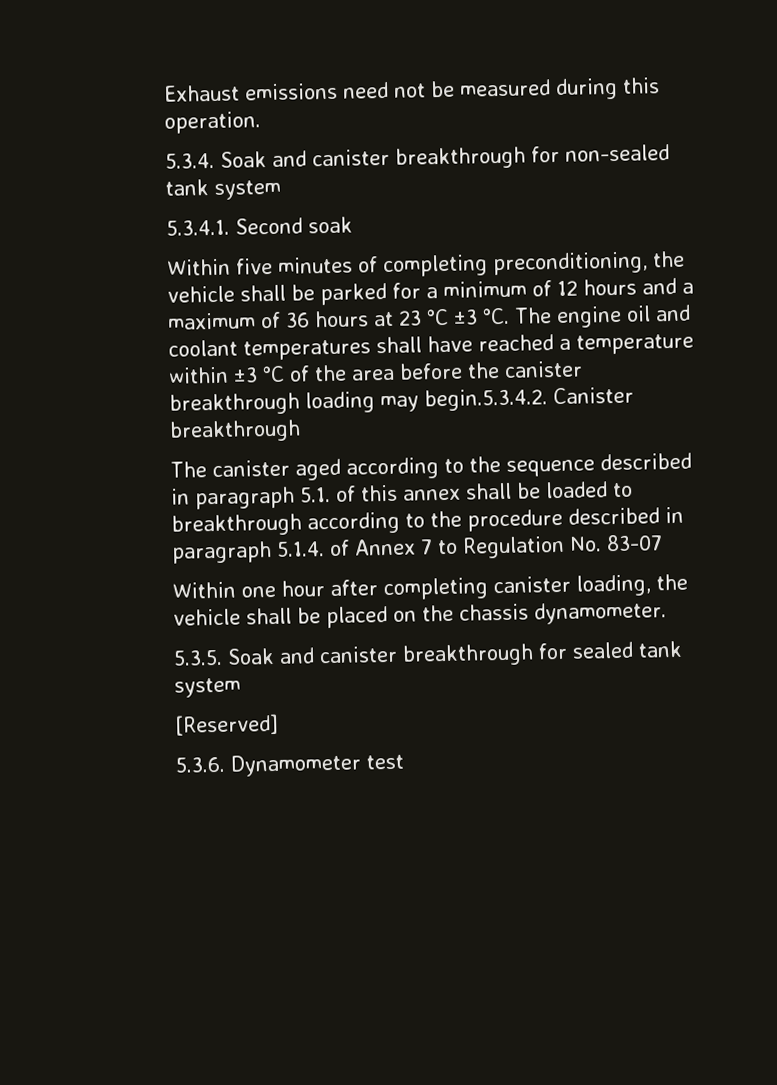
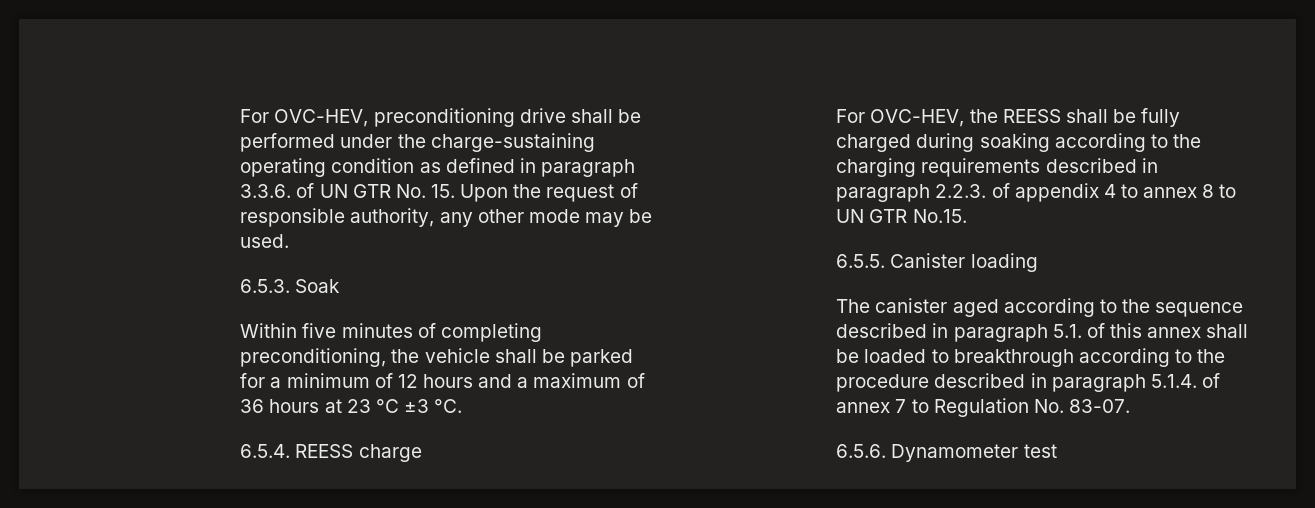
- Exhaust emissions need not be measured during this operation.
- 5.3.4. Soak and canister breakthrough for non-sealed tank system
- 5.3.4.1. Second soak
+ For OVC-HEV, preconditioning drive shall be performed under the charge-sustaining operating condition as defined in paragraph 3.3.6. of UN GTR No. 15. Upon the request of responsible authority, any other mode may be used.
+ 6.5.3. Soak
- Within five minutes of completing preconditioning, the vehicle shall be parked for a minimum of 12 hours and a maximum of 36 hours at 23 °C ±3 °C. The engine oil and coolant temperatures shall have reached a temperature within ±3 °C of the area before the canister breakthrough loading may begin.5.3.4.2. Canister breakthrough
+ Within five minutes of completing preconditioning, the vehicle shall be parked for a minimum of 12 hours and a maximum of 36 hours at 23 °C ±3 °C.
+ 6.5.4. REESS charge
+ For OVC-HEV, the REESS shall be fully charged during soaking according to the charging requirements described in paragraph 2.2.3. of appendix 4 to annex 8 to UN GTR No.15.
+ 6.5.5. Canister loading
- The canister aged according to the sequence described in paragraph 5.1. of this annex shall be loaded to breakthrough according to the procedure described in paragraph 5.1.4. of Annex 7 to Regulation No. 83-07
- Within one hour after completing canister loading, the vehicle shall be placed on the chassis dynamometer.
- 5.3.5. Soak and canister breakthrough for sealed tank system
- [Reserved]
- 5.3.6. Dynamometer test
+ The canister aged according to the sequence described in paragraph 5.1. of this annex shall be loaded to breakthrough according to the procedure described in paragraph 5.1.4. of annex 7 to Regulation No. 83-07.
+ 6.5.6. Dynamometer test

